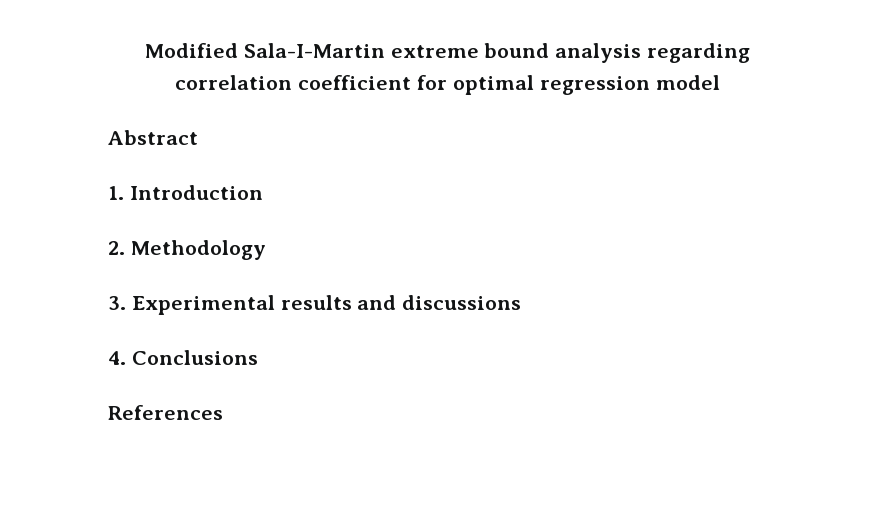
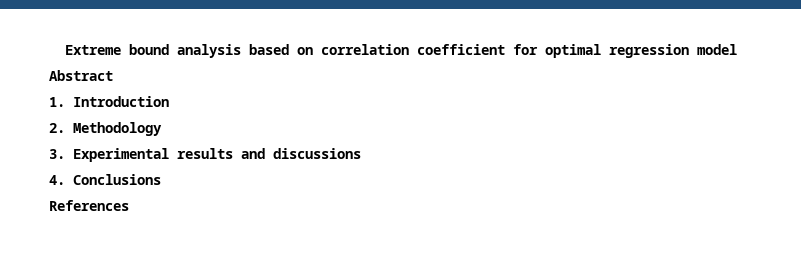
- Modified Sala-I-Martin extreme bound analysis regarding correlation coefficient for optimal regression model
+ Extreme bound analysis based on correlation coefficient for optimal regression model

